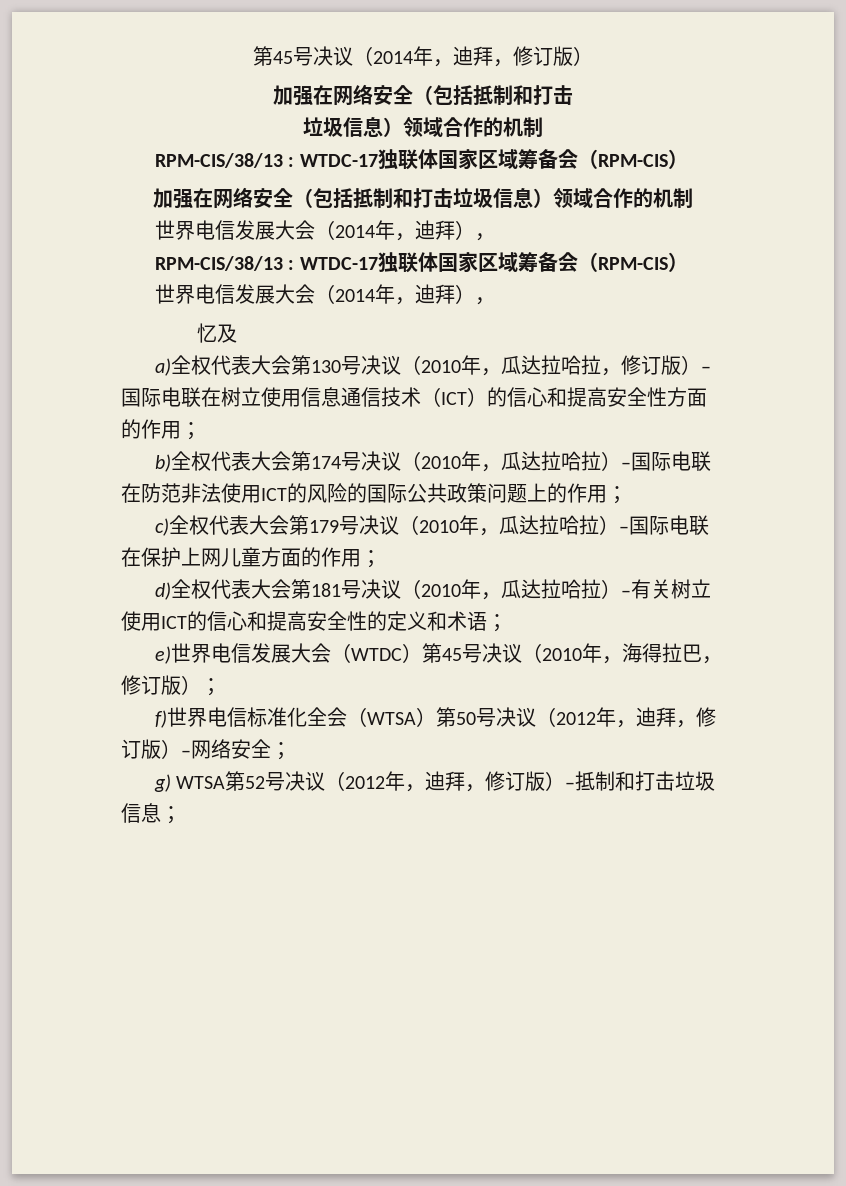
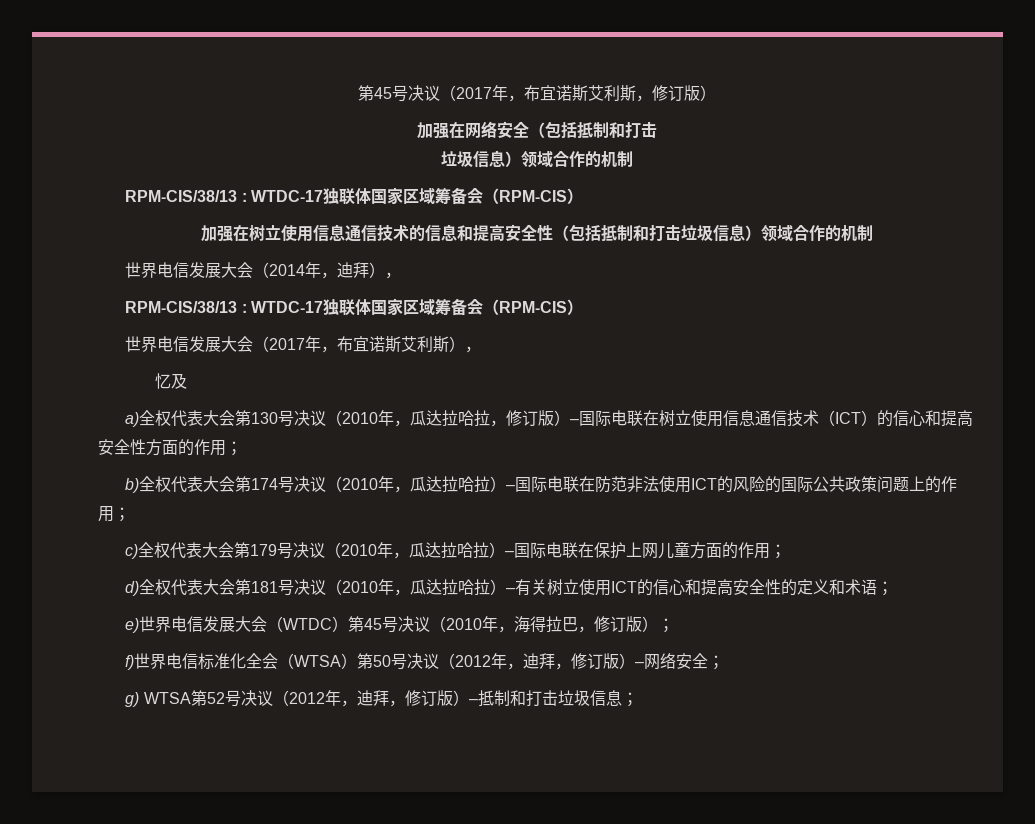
- 第45号决议（2014年，迪拜，修订版）
+ 第45号决议（2017年，布宜诺斯艾利斯，修订版）
- 加强在网络安全（包括抵制和打击垃圾信息）领域合作的机制
+ 加强在树立使用信息通信技术的信息和提高安全性（包括抵制和打击垃圾信息）领域合作的机制
  世界电信发展大会（2014年，迪拜），
  RPM-CIS/38/13 : WTDC-17独联体国家区域筹备会（RPM-CIS）
- 世界电信发展大会（2014年，迪拜），
+ 世界电信发展大会（2017年，布宜诺斯艾利斯），

